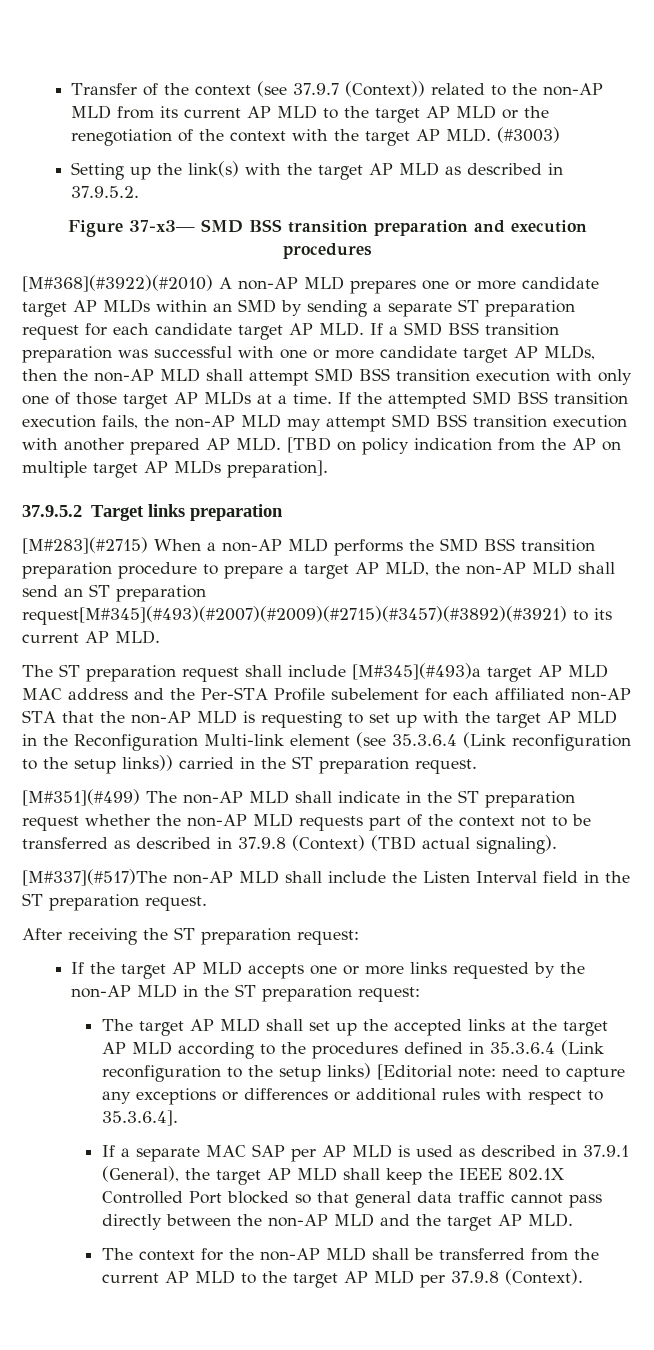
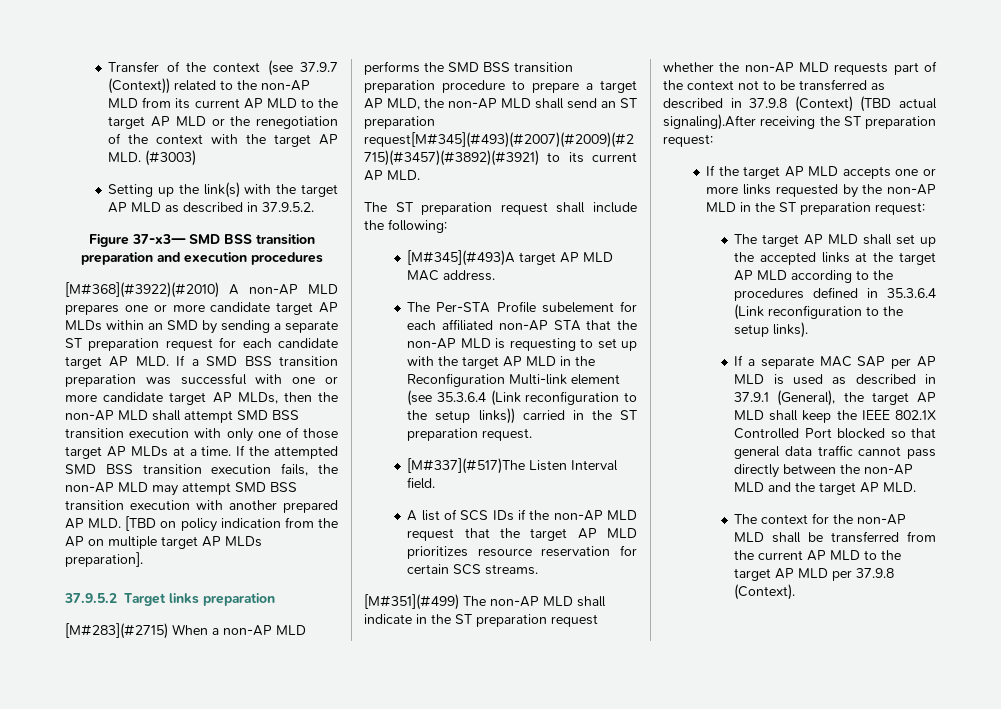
- The ST preparation request shall include [M#345](#493)a target AP MLD MAC address and the Per-STA Profile subelement for each affiliated non-AP STA that the non-AP MLD is requesting to set up with the target AP MLD in the Reconfiguration Multi-link element (see 35.3.6.4 (Link reconfiguration to the setup links)) carried in the ST preparation request.
+ The ST preparation request shall include the following:
+ [M#345](#493)A target AP MLD MAC address.
+ The Per-STA Profile subelement for each affiliated non-AP STA that the non-AP MLD is requesting to set up with the target AP MLD in the Reconfiguration Multi-link element (see 35.3.6.4 (Link reconfiguration to the setup links)) carried in the ST preparation request.
+ [M#337](#517)The Listen Interval field.
+ A list of SCS IDs if the non-AP MLD request that the target AP MLD prioritizes resource reservation for certain SCS streams.
- [M#351](#499) The non-AP MLD shall indicate in the ST preparation request whether the non-AP MLD requests part of the context not to be transferred as described in 37.9.8 (Context) (TBD actual signaling).
- [M#337](#517)The non-AP MLD shall include the Listen Interval field in the ST preparation request.
- After receiving the ST preparation request:
+ [M#351](#499) The non-AP MLD shall indicate in the ST preparation request whether the non-AP MLD requests part of the context not to be transferred as described in 37.9.8 (Context) (TBD actual signaling).After receiving the ST preparation request:
- The target AP MLD shall set up the accepted links at the target AP MLD according to the procedures defined in 35.3.6.4 (Link reconfiguration to the setup links) [Editorial note: need to capture any exceptions or differences or additional rules with respect to 35.3.6.4].
+ The target AP MLD shall set up the accepted links at the target AP MLD according to the procedures defined in 35.3.6.4 (Link reconfiguration to the setup links).

